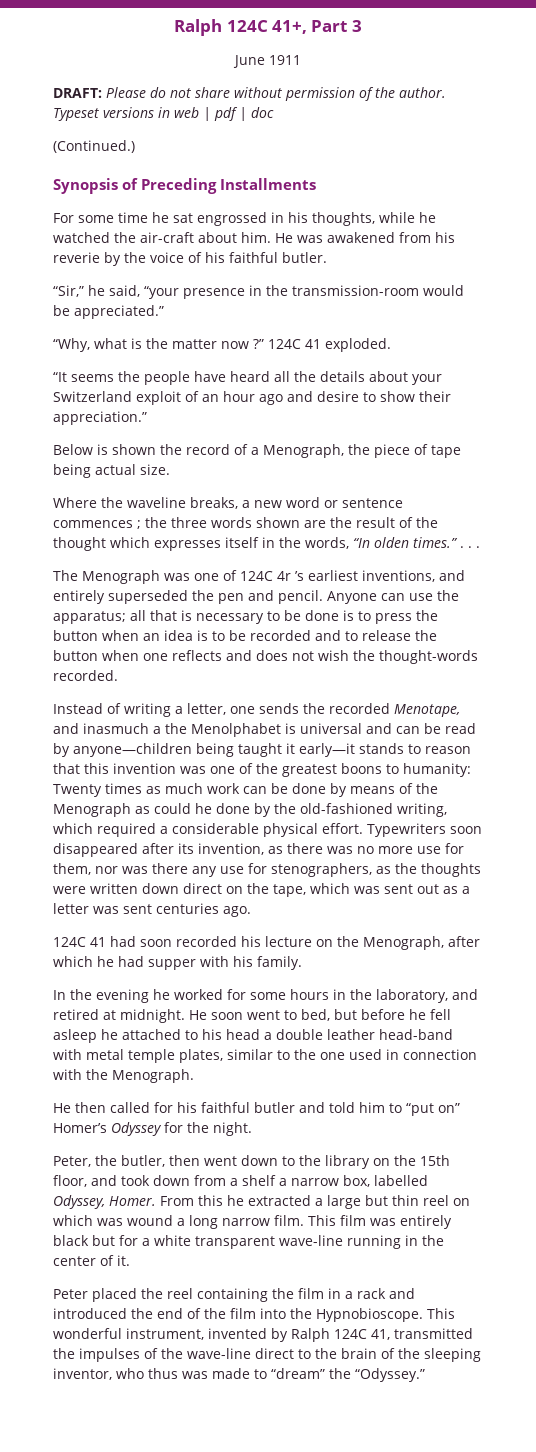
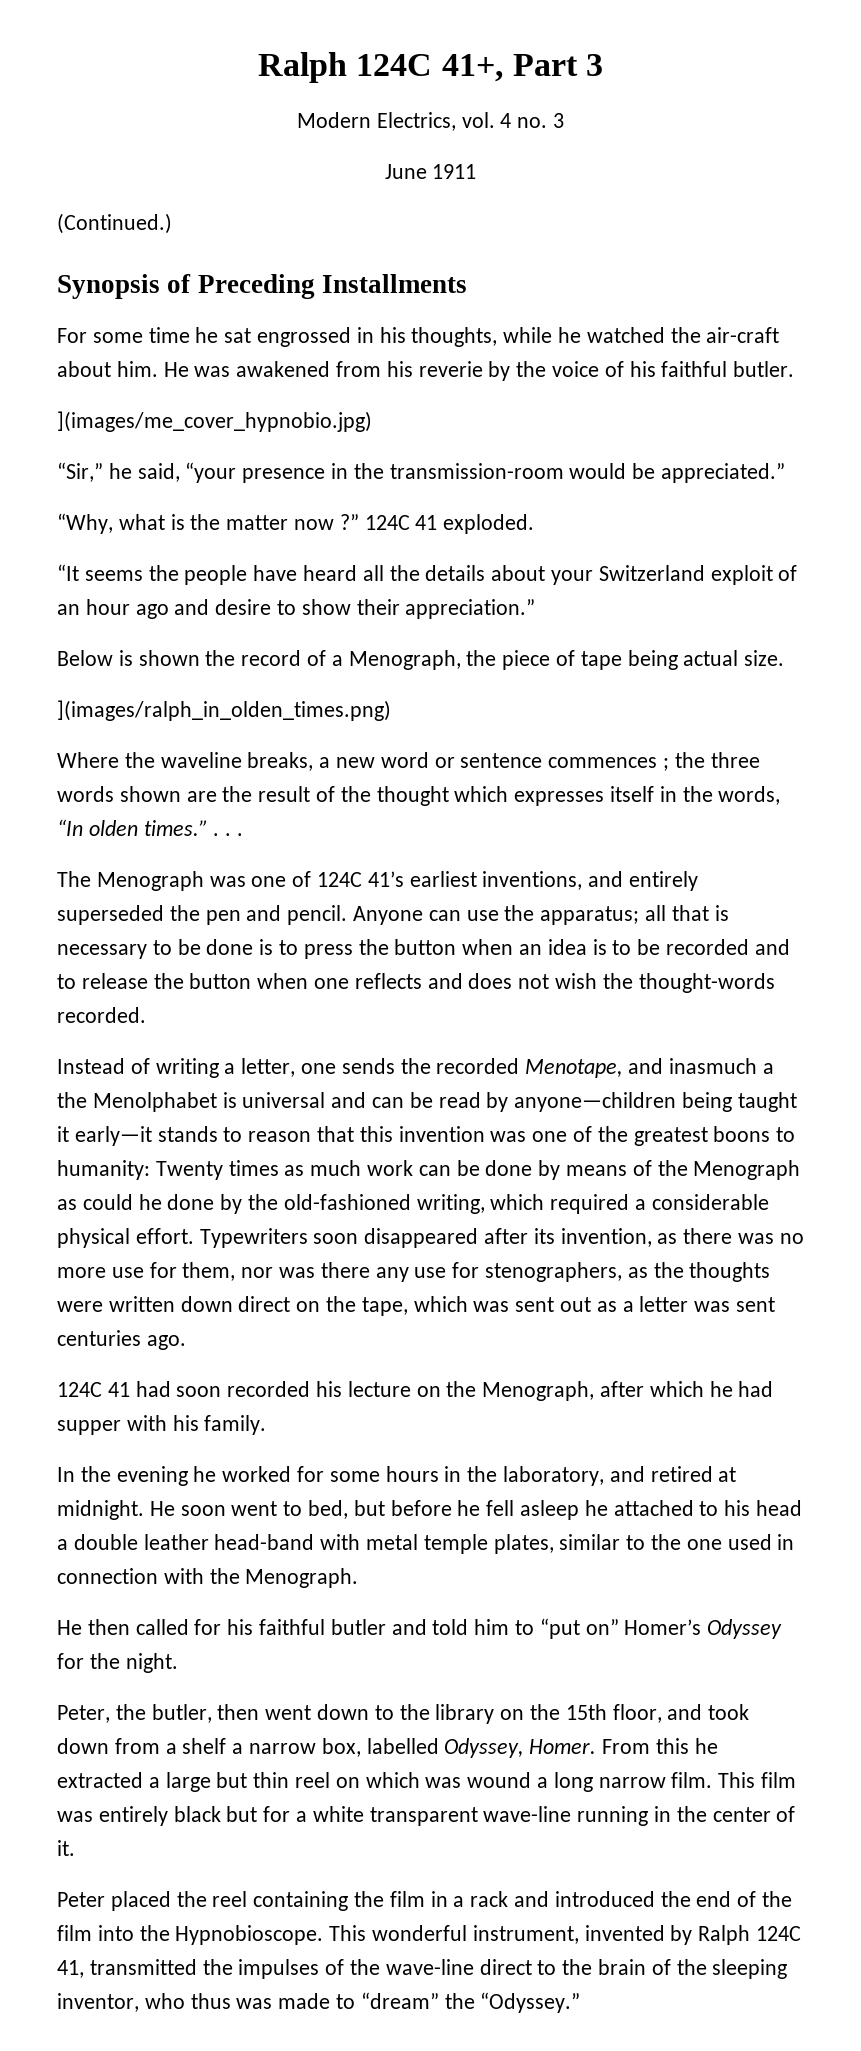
+ Modern Electrics, vol. 4 no. 3
  June 1911
- DRAFT: Please do not share without permission of the author. Typeset versions in web | pdf | doc
+ ](images/me_cover_hypnobio.jpg)
+ ](images/ralph_in_olden_times.png)
- The Menograph was one of 124C 4r ’s earliest inventions, and entirely superseded the pen and pencil.
+ The Menograph was one of 124C 41’s earliest inventions, and entirely superseded the pen and pencil.

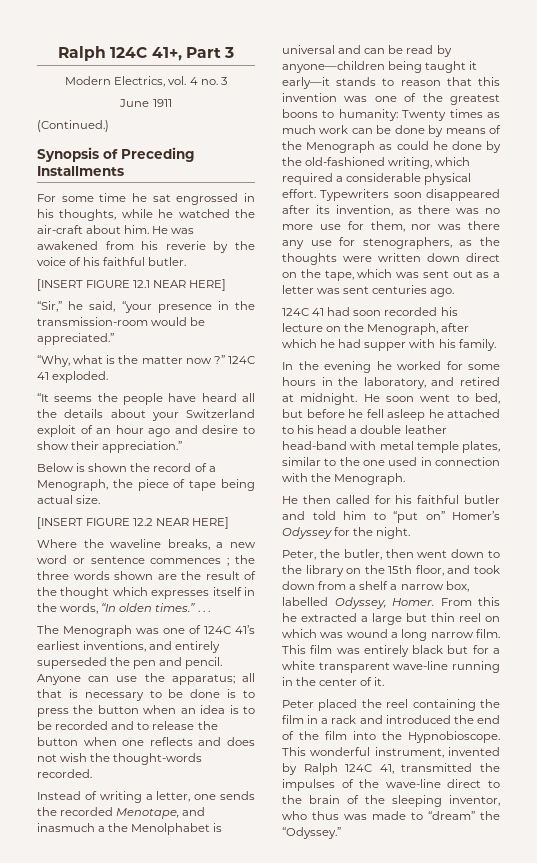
- ](images/me_cover_hypnobio.jpg)
+ [INSERT FIGURE 12.1 NEAR HERE]
- ](images/ralph_in_olden_times.png)
+ [INSERT FIGURE 12.2 NEAR HERE]

